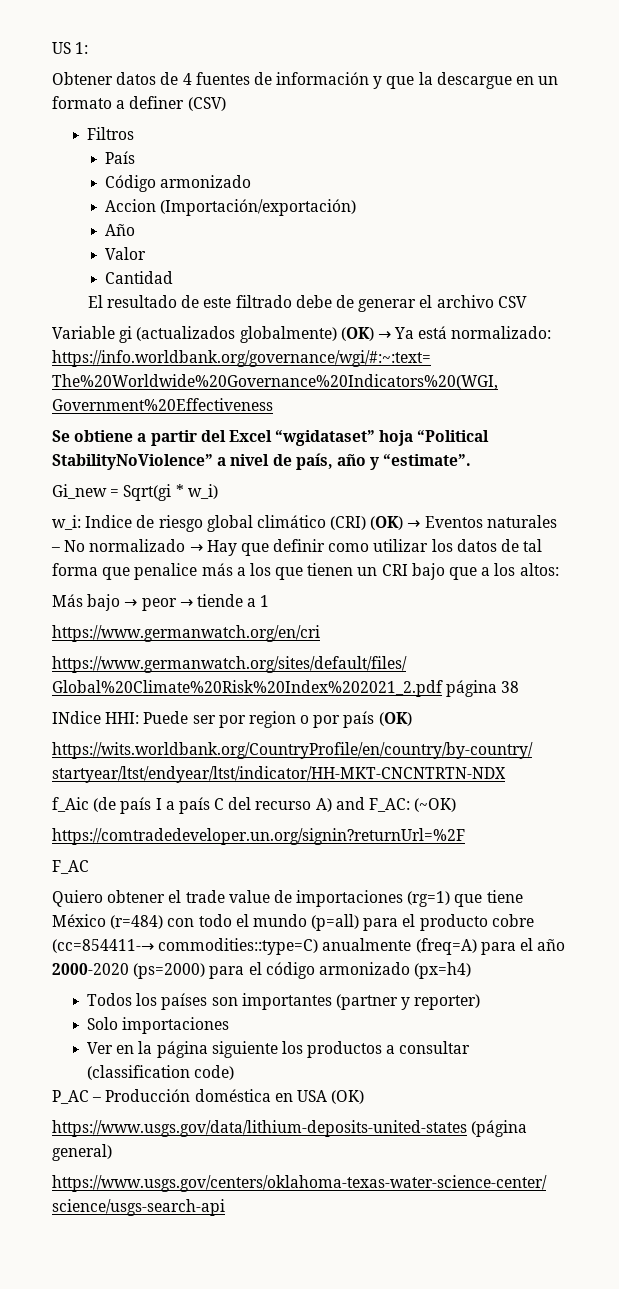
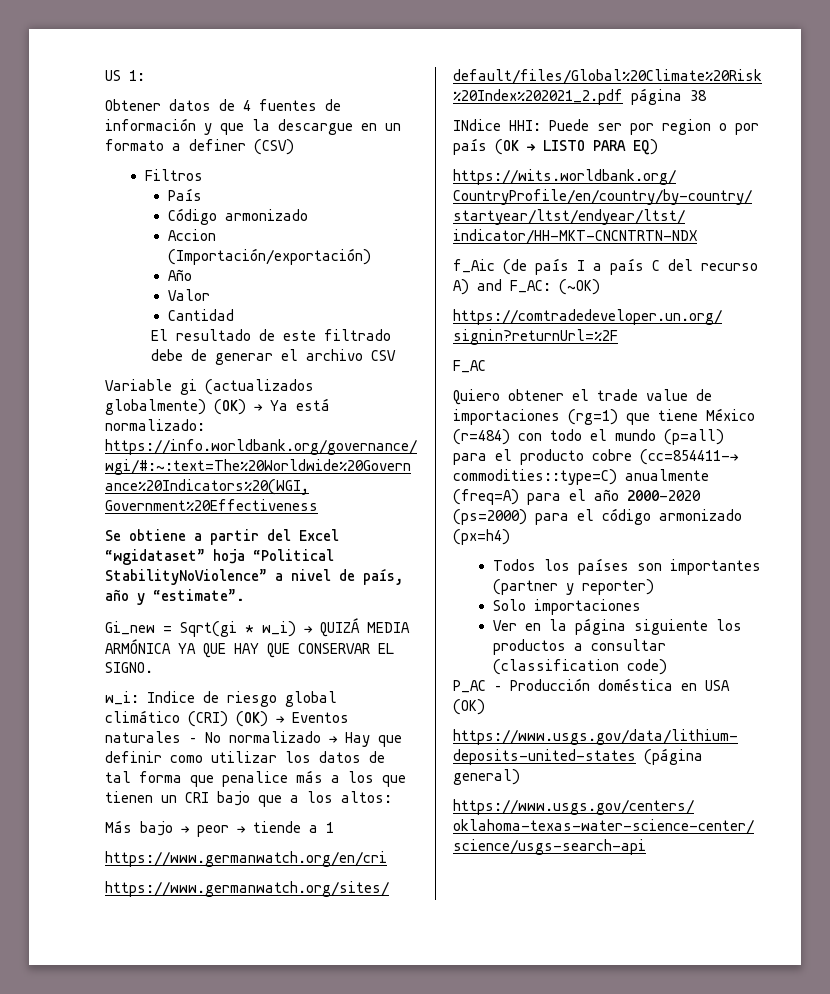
- Gi_new = Sqrt(gi * w_i)
+ Gi_new = Sqrt(gi * w_i) → QUIZÁ MEDIA ARMÓNICA YA QUE HAY QUE CONSERVAR EL SIGNO.
- INdice HHI: Puede ser por region o por país (OK)
+ INdice HHI: Puede ser por region o por país (OK → LISTO PARA EQ)

